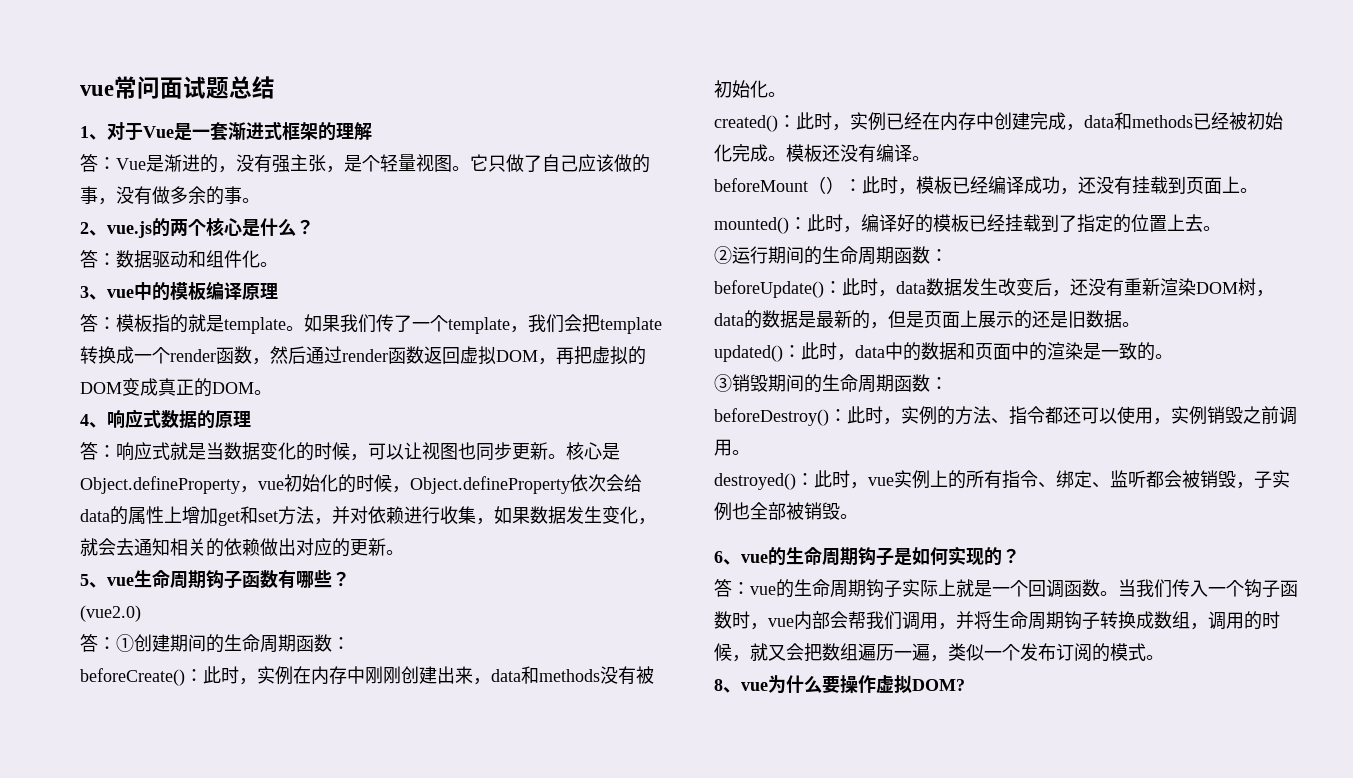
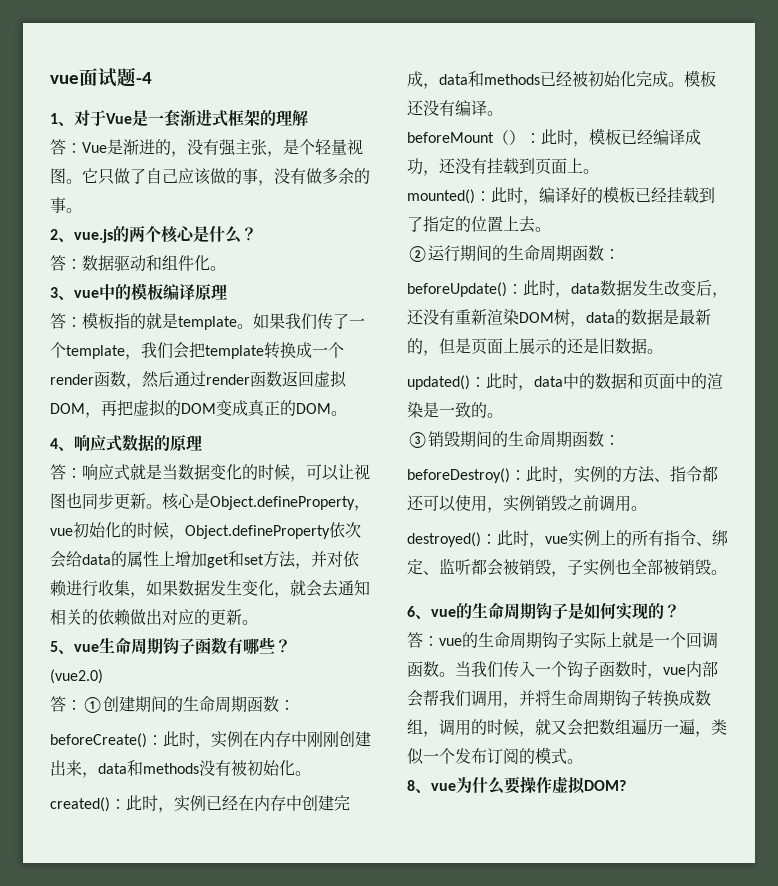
- vue常问面试题总结
+ vue面试题-4

